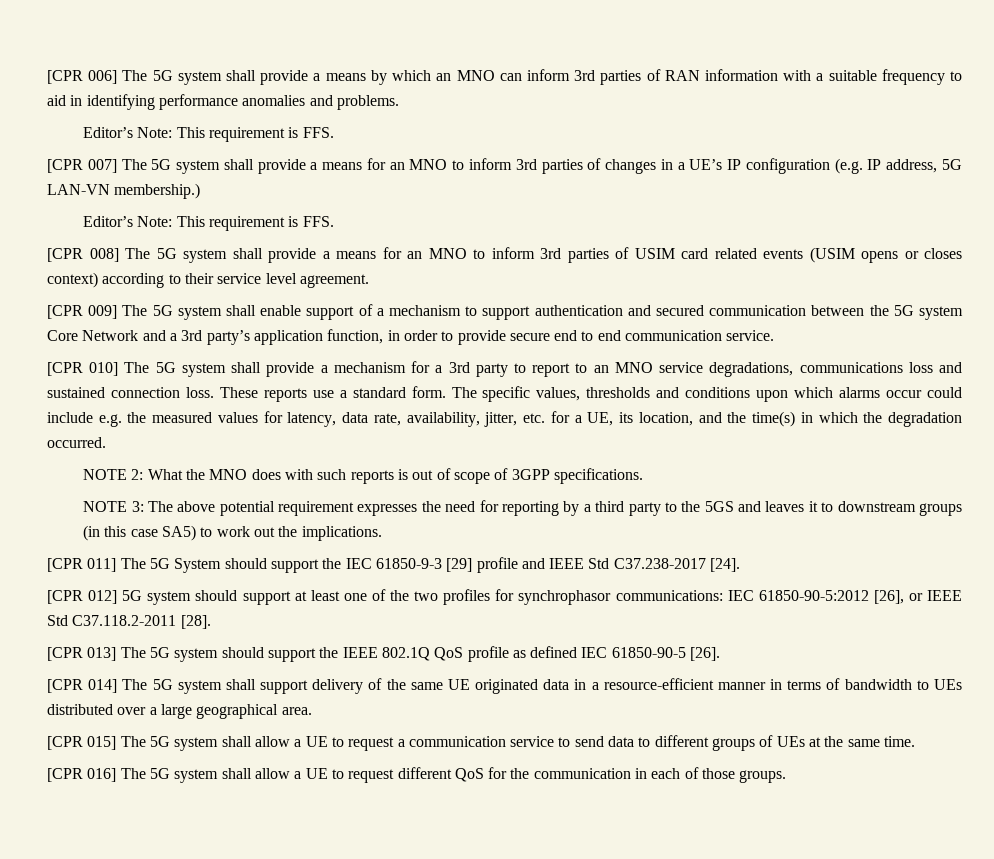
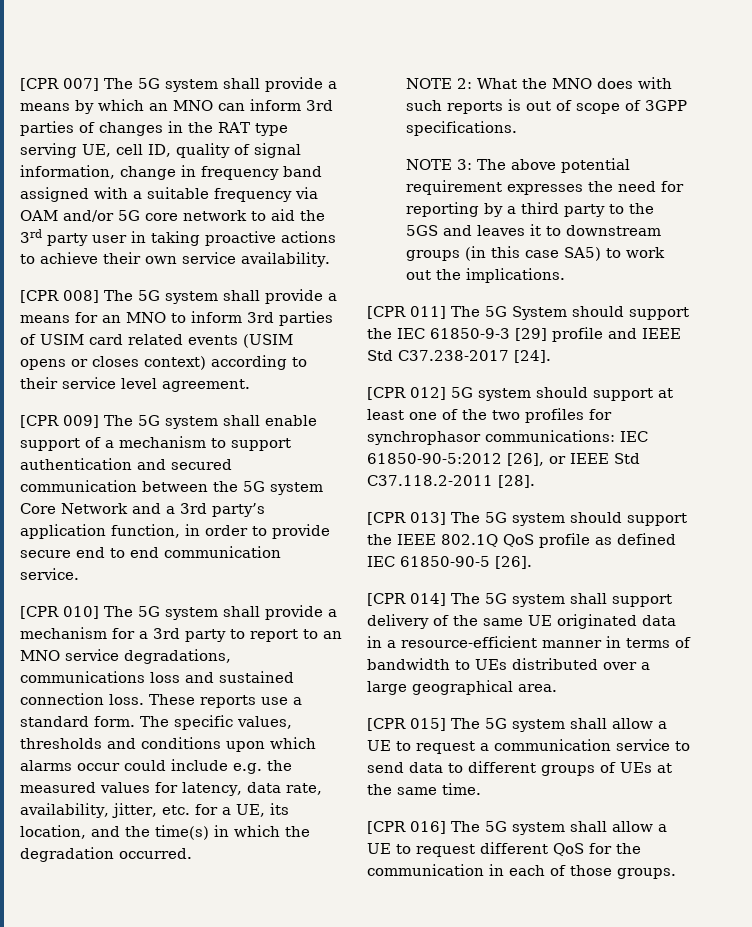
- [CPR 006] The 5G system shall provide a means by which an MNO can inform 3rd parties of RAN information with a suitable frequency to aid in identifying performance anomalies and problems.
- Editor’s Note: This requirement is FFS.
- [CPR 007] The 5G system shall provide a means for an MNO to inform 3rd parties of changes in a UE’s IP configuration (e.g. IP address, 5G LAN-VN membership.)
- Editor’s Note: This requirement is FFS.
+ [CPR 007] The 5G system shall provide a means by which an MNO can inform 3rd parties of changes in the RAT type serving UE, cell ID, quality of signal information, change in frequency band assigned with a suitable frequency via OAM and/or 5G core network to aid the 3rd party user in taking proactive actions to achieve their own service availability.

